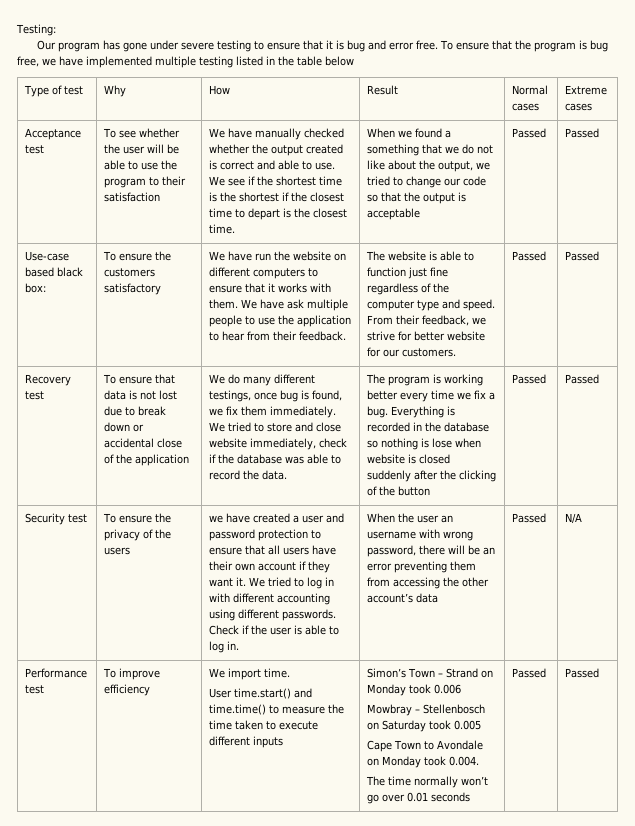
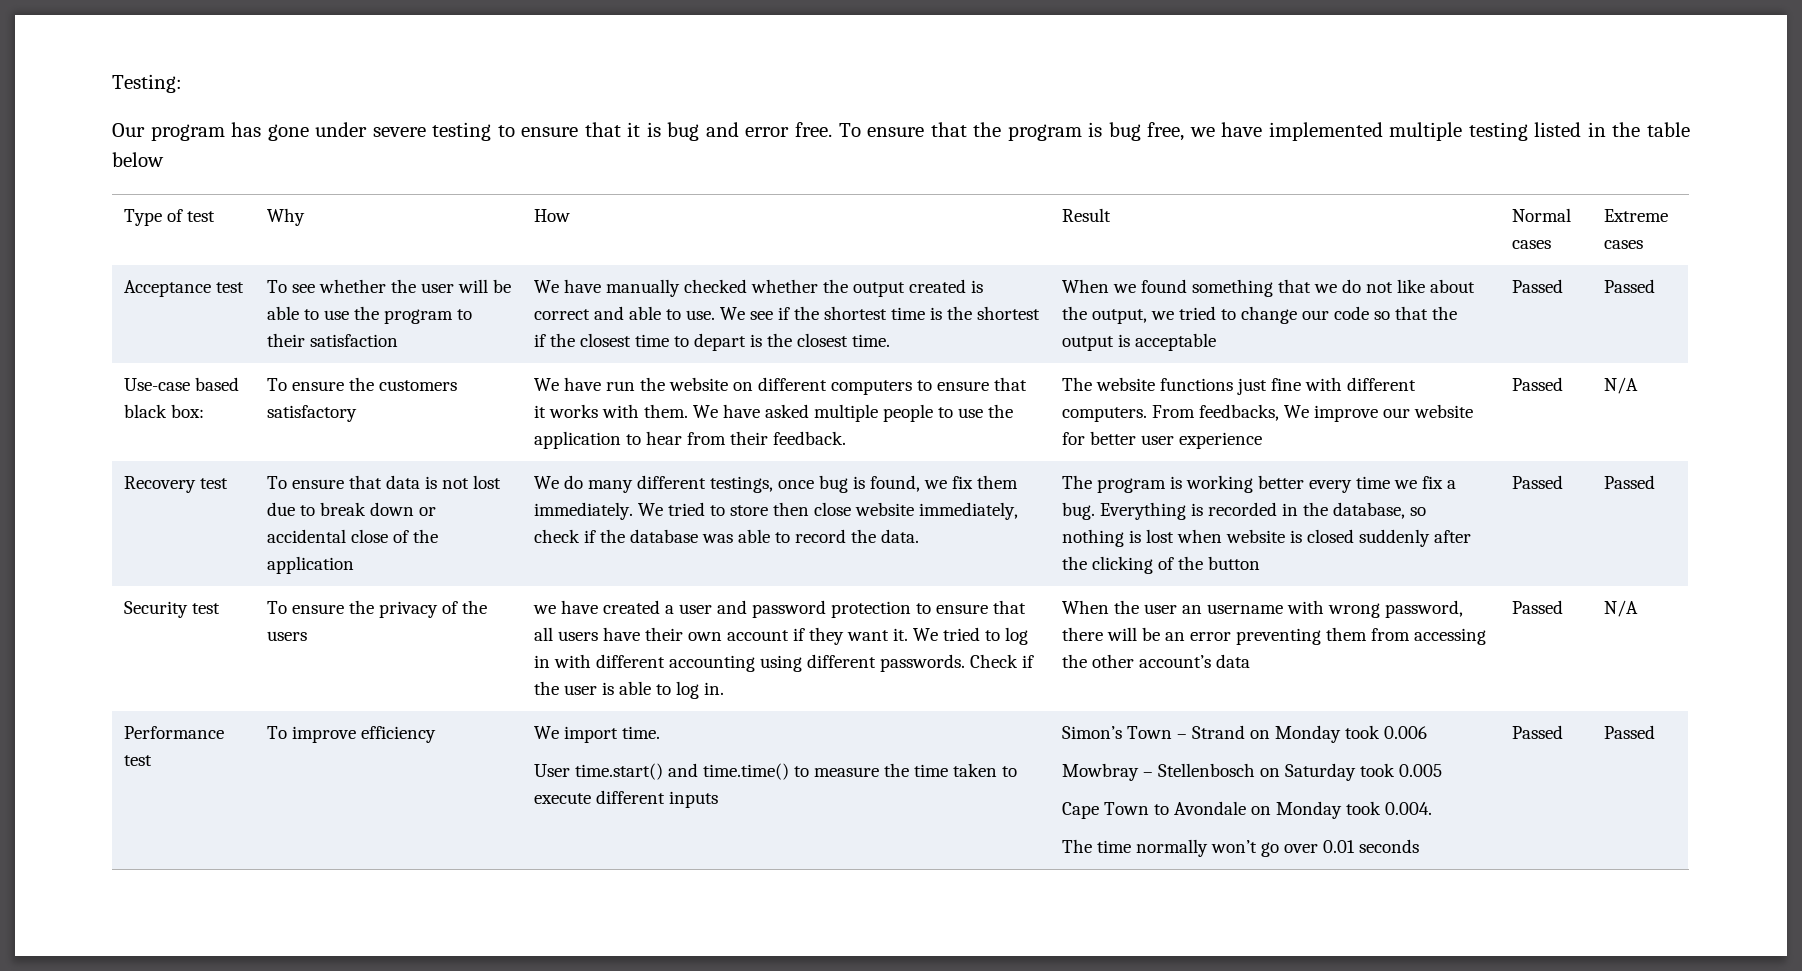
- When we found a something that we do not like about the output, we tried to change our code so that the output is acceptable
+ When we found something that we do not like about the output, we tried to change our code so that the output is acceptable
- We have ask multiple people to use the application to hear from their feedback.
+ We have asked multiple people to use the application to hear from their feedback.
- The website is able to function just fine regardless of the computer type and speed. From their feedback, we strive for better website for our customers. | Passed | Passed
+ The website functions just fine with different computers. From feedbacks, We improve our website for better user experience | Passed | N/A
- We tried to store and close website immediately, check if the database was able to record the data.
+ We tried to store then close website immediately, check if the database was able to record the data.
- Everything is recorded in the database so nothing is lose when website is closed suddenly after the clicking of the button
+ Everything is recorded in the database, so nothing is lost when website is closed suddenly after the clicking of the button

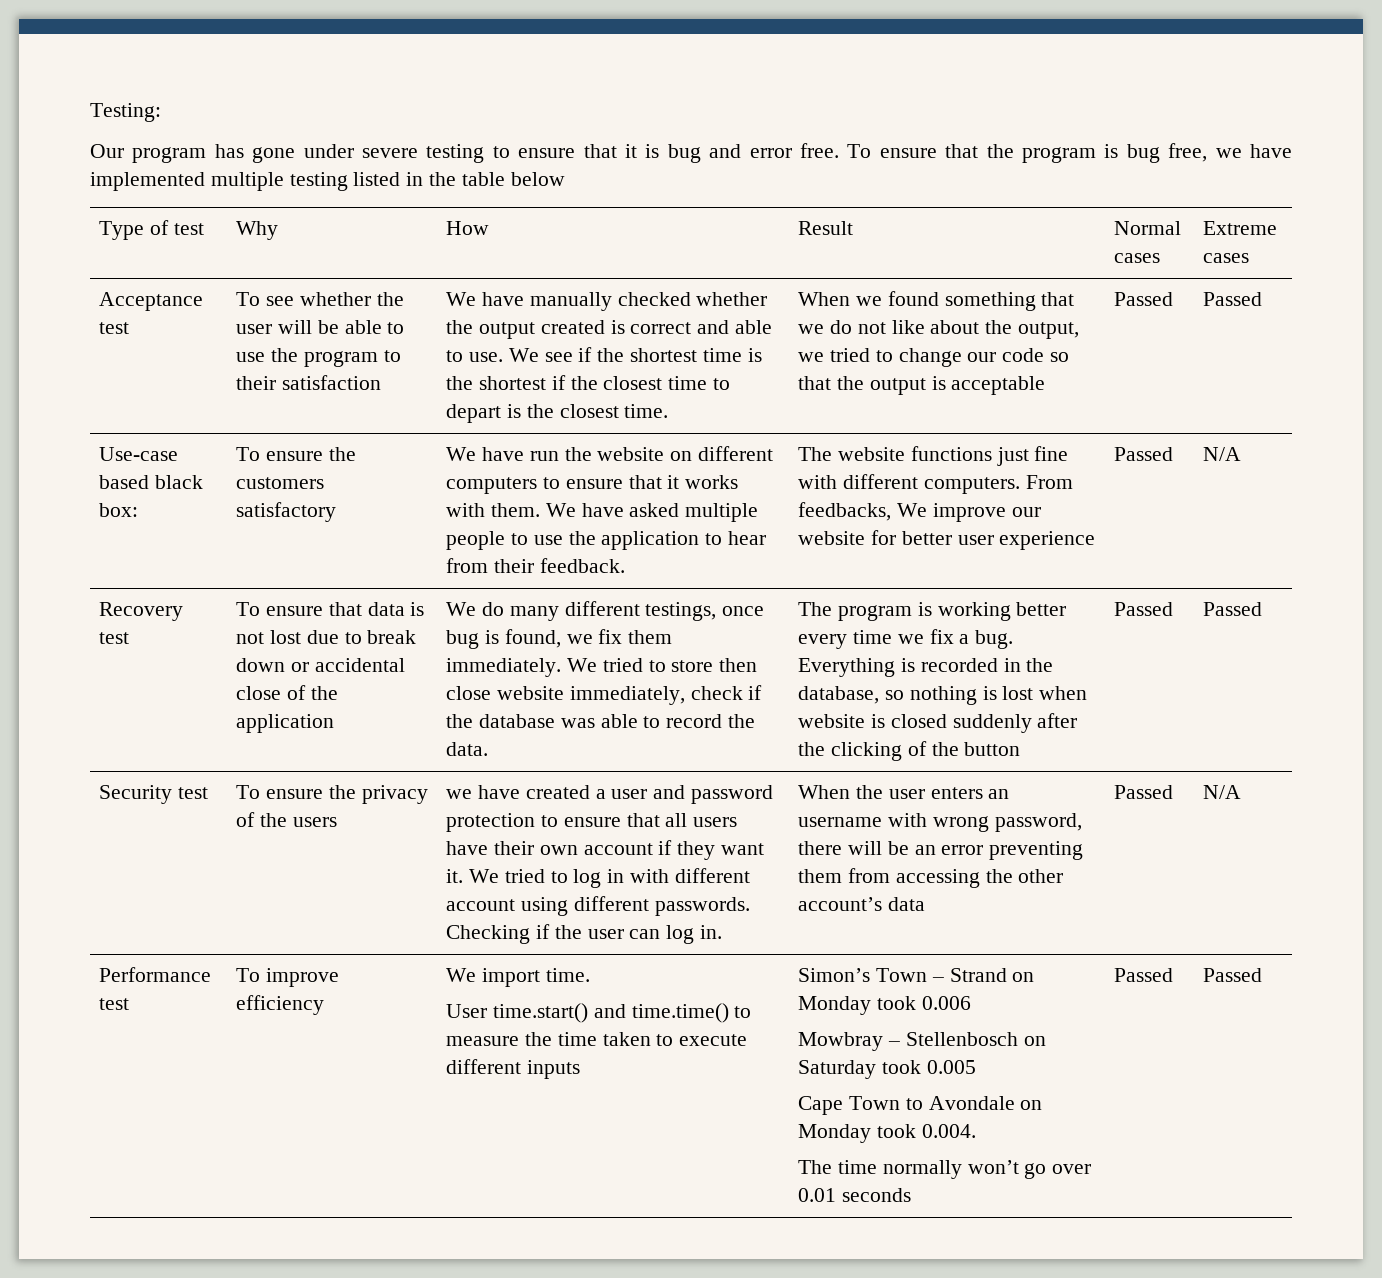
- We tried to log in with different accounting using different passwords.
+ We tried to log in with different account using different passwords.
- Check if the user is able to log in.
+ Checking if the user can log in.
- When the user an username with wrong password, there will be an error preventing them from accessing the other account’s data
+ When the user enters an username with wrong password, there will be an error preventing them from accessing the other account’s data

